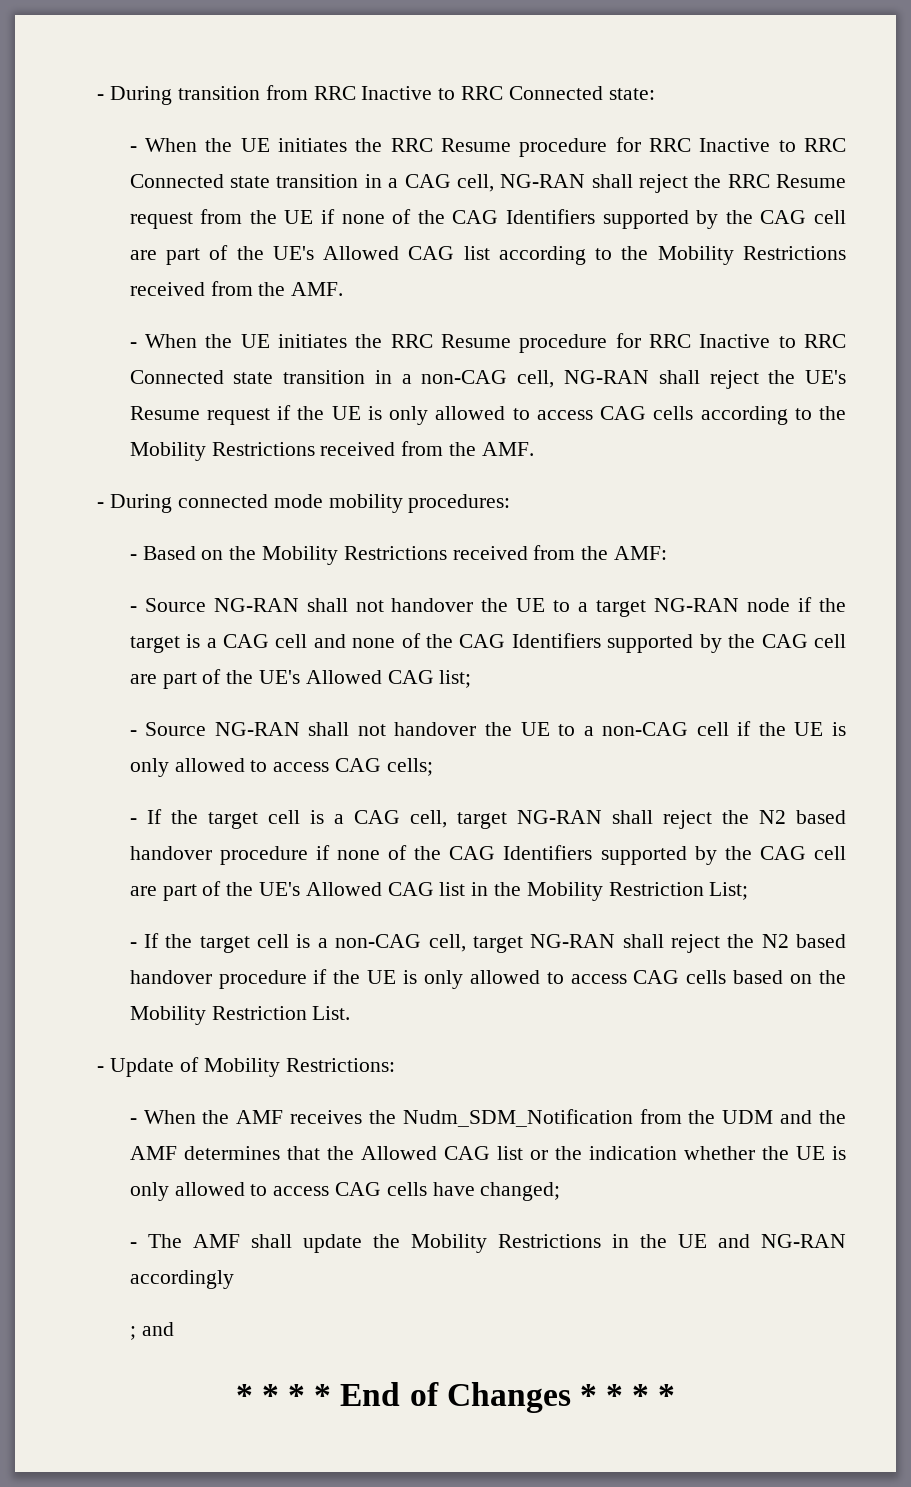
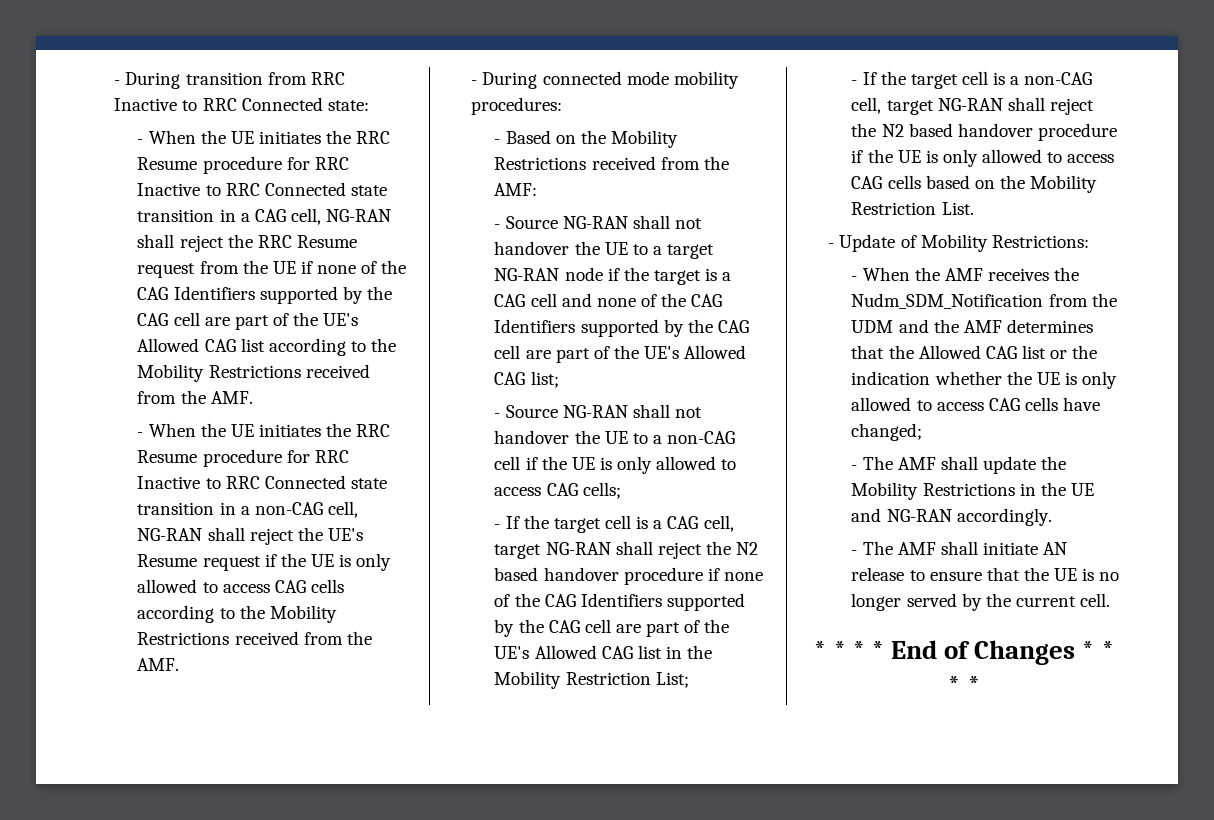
- - The AMF shall update the Mobility Restrictions in the UE and NG-RAN accordingly
- ; and
+ - The AMF shall update the Mobility Restrictions in the UE and NG-RAN accordingly.
+ - The AMF shall initiate AN release to ensure that the UE is no longer served by the current cell.

